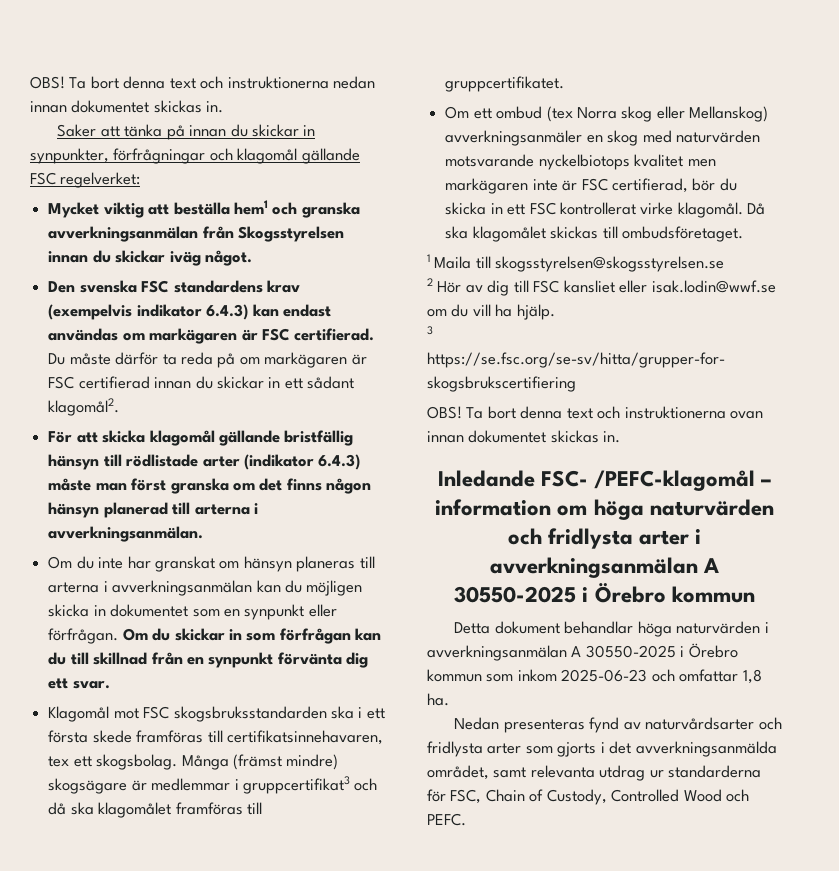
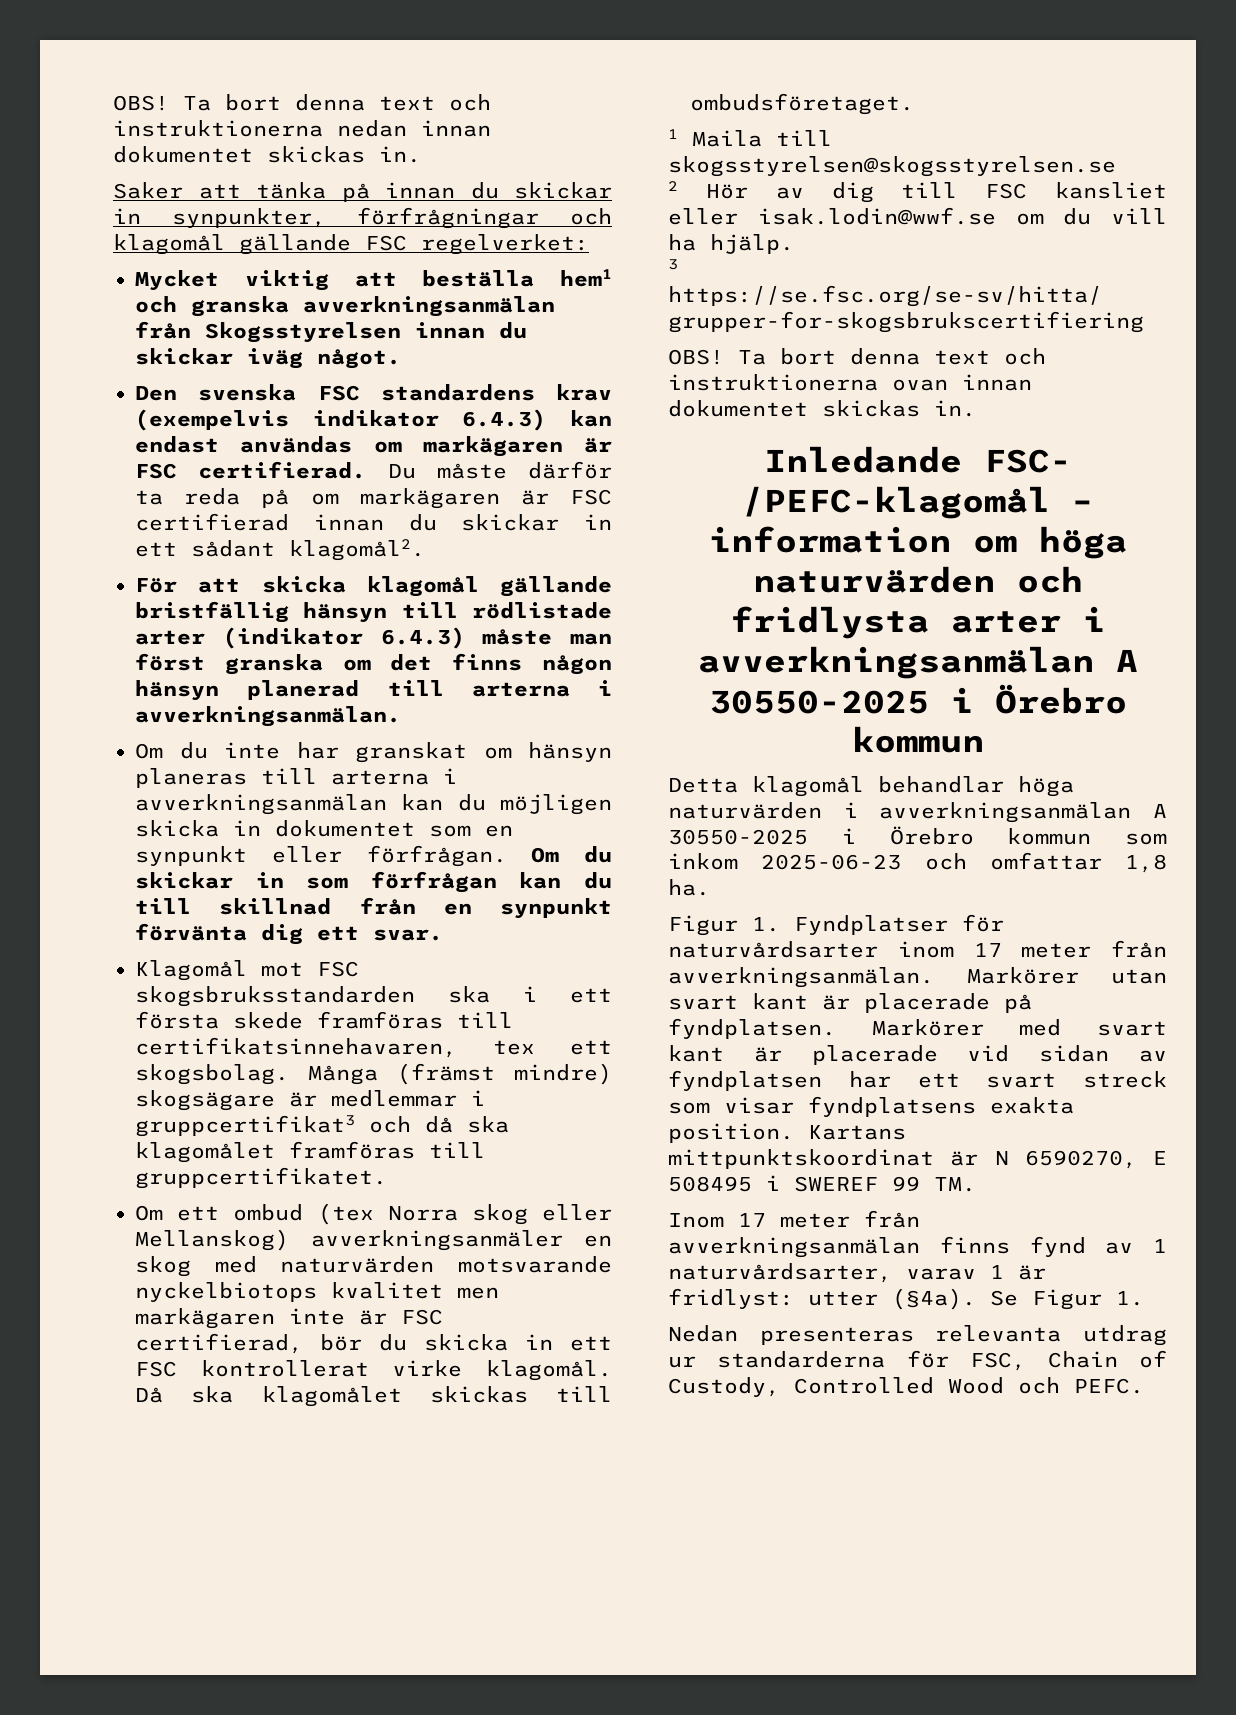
- Detta dokument behandlar höga naturvärden i avverkningsanmälan A 30550-2025 i Örebro kommun som inkom 2025-06-23 och omfattar 1,8 ha.
+ Detta klagomål behandlar höga naturvärden i avverkningsanmälan A 30550-2025 i Örebro kommun som inkom 2025-06-23 och omfattar 1,8 ha.
- Nedan presenteras fynd av naturvårdsarter och fridlysta arter som gjorts i det avverkningsanmälda området, samt relevanta utdrag ur standarderna för FSC, Chain of Custody, Controlled Wood och PEFC.
+ Figur 1. Fyndplatser för naturvårdsarter inom 17 meter från avverkningsanmälan. Markörer utan svart kant är placerade på fyndplatsen. Markörer med svart kant är placerade vid sidan av fyndplatsen har ett svart streck som visar fyndplatsens exakta position. Kartans mittpunktskoordinat är N 6590270, E 508495 i SWEREF 99 TM.
+ Inom 17 meter från avverkningsanmälan finns fynd av 1 naturvårdsarter, varav 1 är fridlyst: utter (§4a). Se Figur 1.
+ Nedan presenteras relevanta utdrag ur standarderna för FSC, Chain of Custody, Controlled Wood och PEFC.

